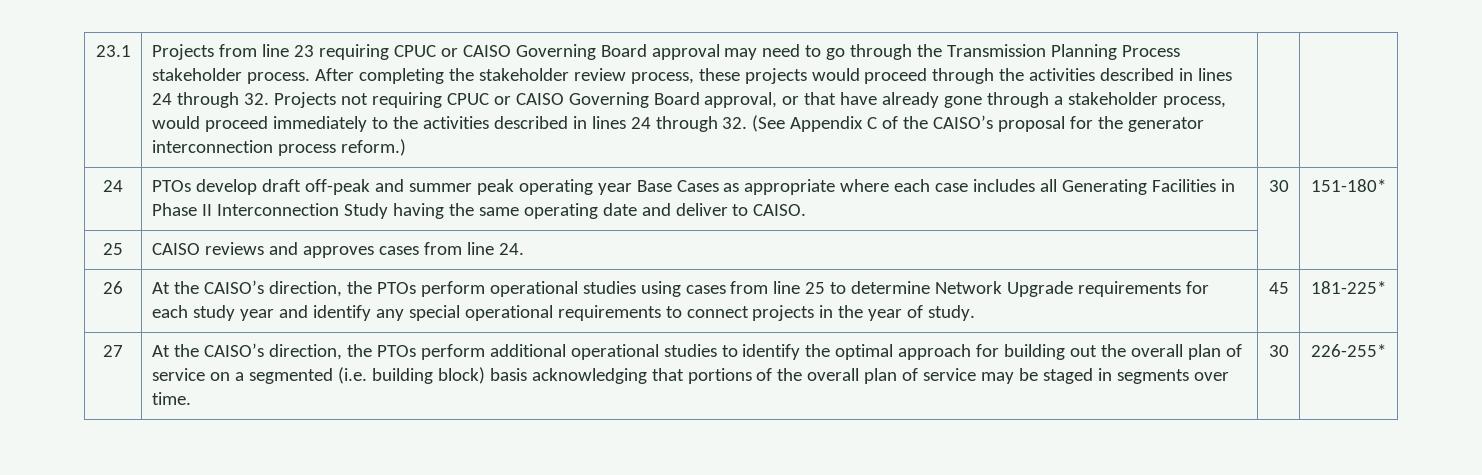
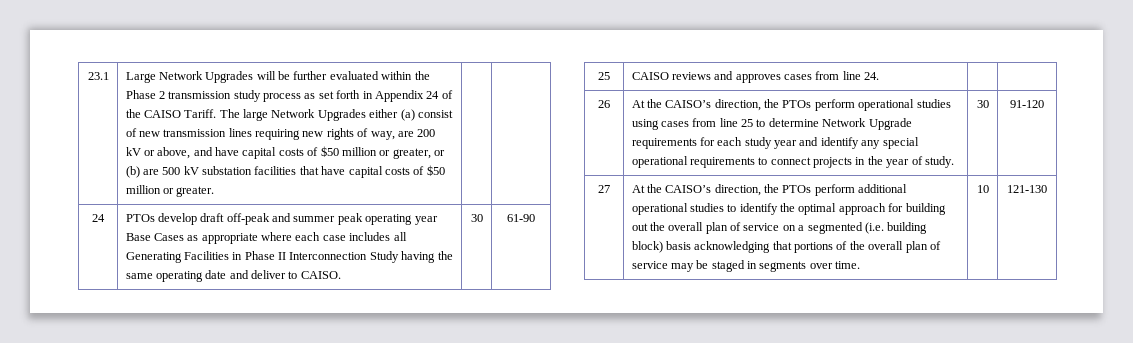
- Projects from line 23 requiring CPUC or CAISO Governing Board approval may need to go through the Transmission Planning Process stakeholder process. After completing the stakeholder review process, these projects would proceed through the activities described in lines 24 through 32. Projects not requiring CPUC or CAISO Governing Board approval, or that have already gone through a stakeholder process, would proceed immediately to the activities described in lines 24 through 32. (See Appendix C of the CAISO’s proposal for the generator interconnection process reform.)
+ Large Network Upgrades will be further evaluated within the Phase 2 transmission study process as set forth in Appendix 24 of the CAISO Tariff. The large Network Upgrades either (a) consist of new transmission lines requiring new rights of way, are 200 kV or above, and have capital costs of $50 million or greater, or (b) are 500 kV substation facilities that have capital costs of $50 million or greater.
- 24 | PTOs develop draft off-peak and summer peak operating year Base Cases as appropriate where each case includes all Generating Facilities in Phase II Interconnection Study having the same operating date and deliver to CAISO. | 30 | 151-180*
+ 24 | PTOs develop draft off-peak and summer peak operating year Base Cases as appropriate where each case includes all Generating Facilities in Phase II Interconnection Study having the same operating date and deliver to CAISO. | 30 | 61-90
- 26 | At the CAISO’s direction, the PTOs perform operational studies using cases from line 25 to determine Network Upgrade requirements for each study year and identify any special operational requirements to connect projects in the year of study. | 45 | 181-225*
+ 26 | At the CAISO’s direction, the PTOs perform operational studies using cases from line 25 to determine Network Upgrade requirements for each study year and identify any special operational requirements to connect projects in the year of study. | 30 | 91-120
- 30 | 226-255*
+ 10 | 121-130

